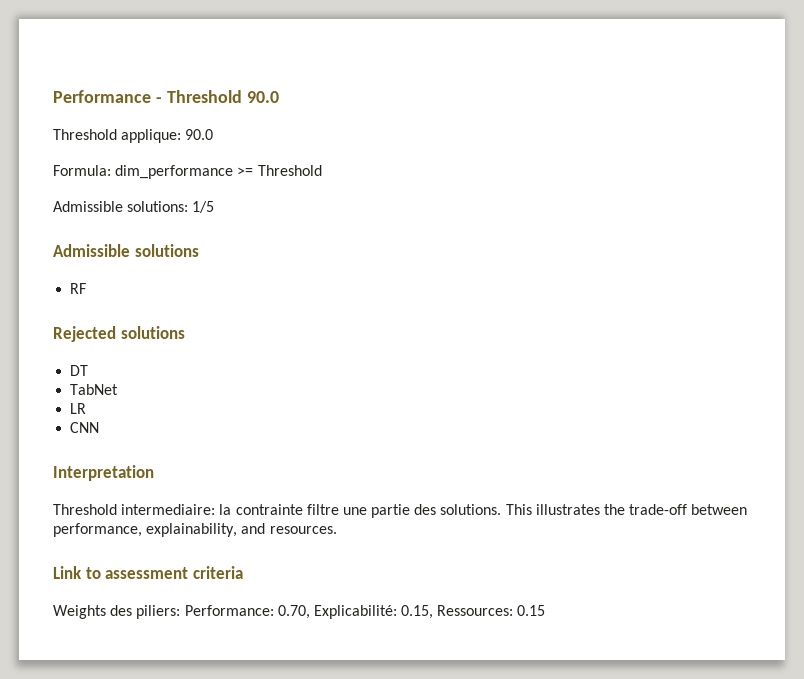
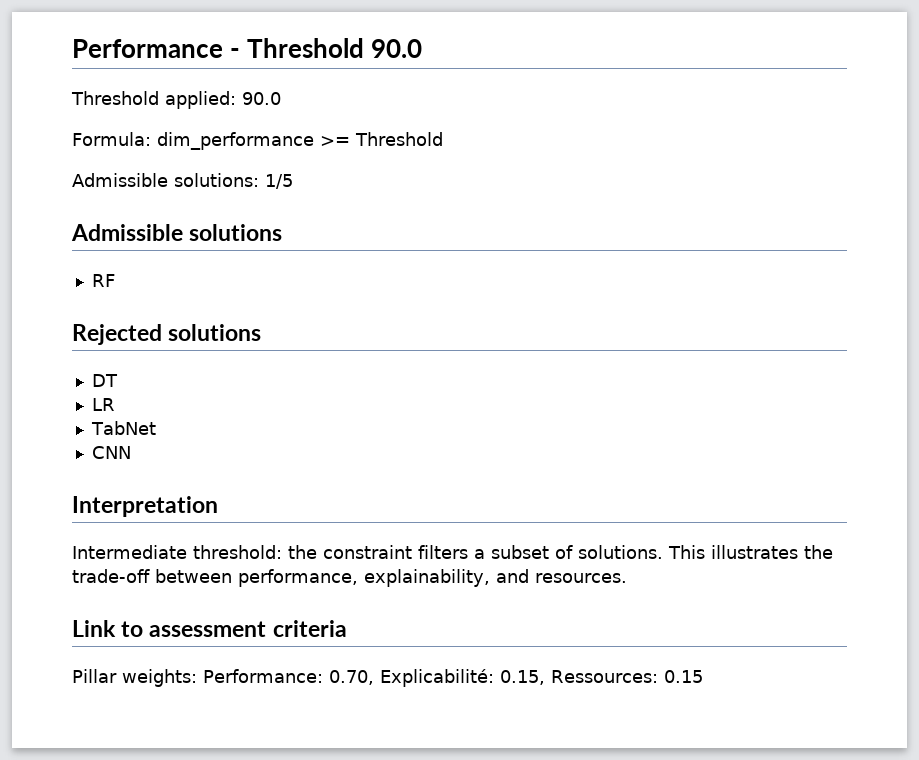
- Threshold applique: 90.0
+ Threshold applied: 90.0
+ LR
- LR
- Threshold intermediaire: la contrainte filtre une partie des solutions.
+ Intermediate threshold: the constraint filters a subset of solutions.
- Weights des piliers: Performance: 0.70, Explicabilité: 0.15, Ressources: 0.15
+ Pillar weights: Performance: 0.70, Explicabilité: 0.15, Ressources: 0.15

